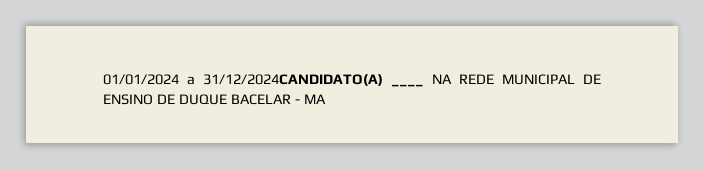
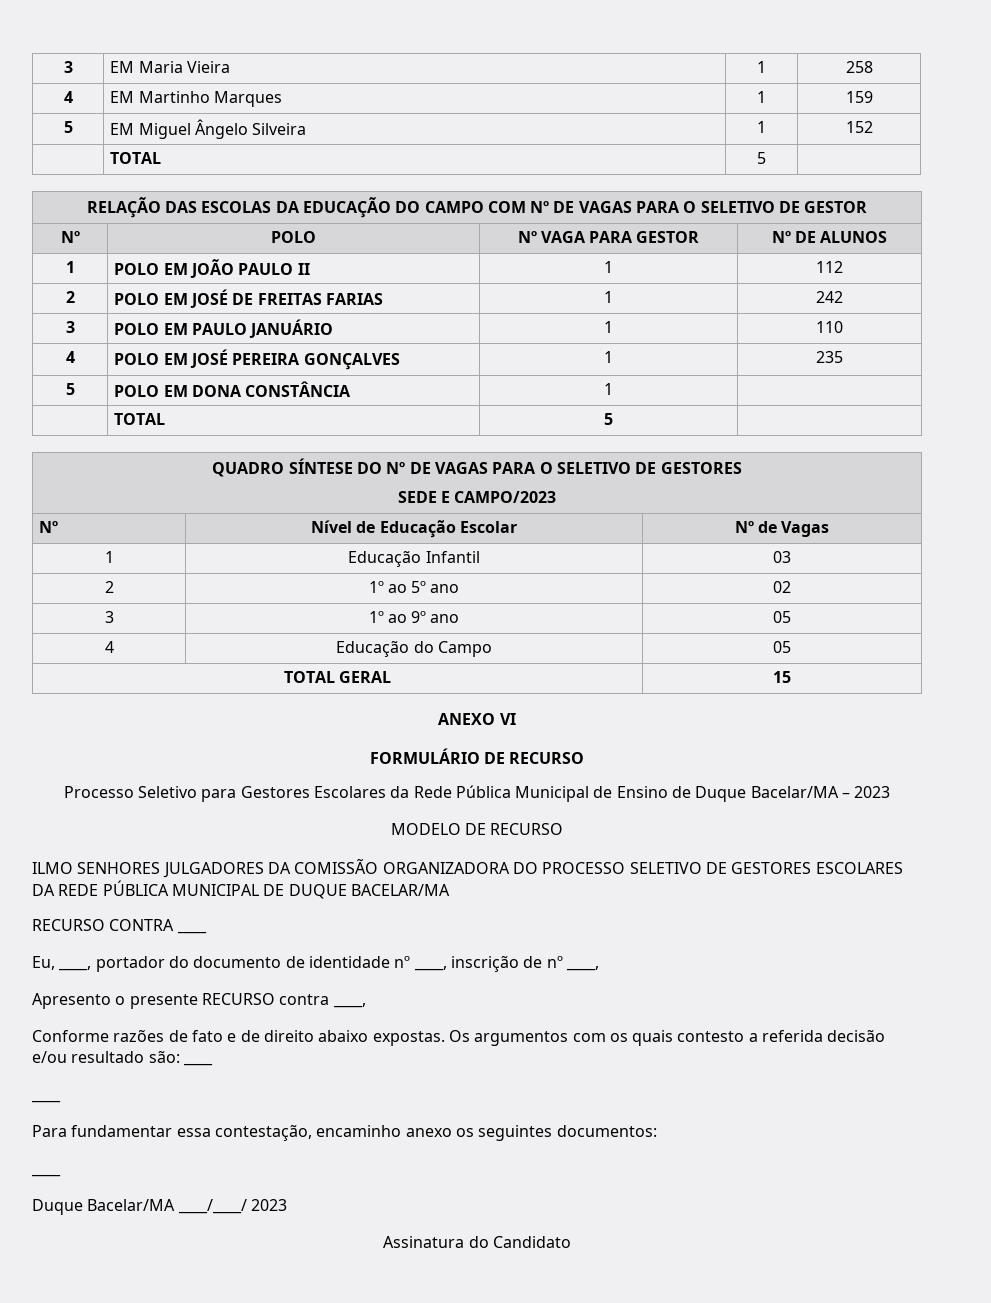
- 01/01/2024 a 31/12/2024CANDIDATO(A) ____ NA REDE MUNICIPAL DE ENSINO DE DUQUE BACELAR - MA
+ 3 | EM Maria Vieira | 1 | 258
+ 4 | EM Martinho Marques | 1 | 159
+ 5 | EM Miguel Ângelo Silveira | 1 | 152
+ | TOTAL | 5 |
+ RELAÇÃO DAS ESCOLAS DA EDUCAÇÃO DO CAMPO COM Nº DE VAGAS PARA O SELETIVO DE GESTOR
+ Nº | POLO | Nº VAGA PARA GESTOR | Nº DE ALUNOS
+ 1 | POLO EM JOÃO PAULO II | 1 | 112
+ 2 | POLO EM JOSÉ DE FREITAS FARIAS | 1 | 242
+ 3 | POLO EM PAULO JANUÁRIO | 1 | 110
+ 4 | POLO EM JOSÉ PEREIRA GONÇALVES | 1 | 235
+ 5 | POLO EM DONA CONSTÂNCIA | 1 |
+ | TOTAL | 5 |
+ QUADRO SÍNTESE DO Nº DE VAGAS PARA O SELETIVO DE GESTORES
+ SEDE E CAMPO/2023
+ Nº | Nível de Educação Escolar | Nº de Vagas
+ 1 | Educação Infantil | 03
+ 2 | 1º ao 5º ano | 02
+ 3 | 1º ao 9º ano | 05
+ 4 | Educação do Campo | 05
+ TOTAL GERAL | 15
+ ANEXO VI
+ FORMULÁRIO DE RECURSO
+ Processo Seletivo para Gestores Escolares da Rede Pública Municipal de Ensino de Duque Bacelar/MA – 2023
+ MODELO DE RECURSO
+ ILMO SENHORES JULGADORES DA COMISSÃO ORGANIZADORA DO PROCESSO SELETIVO DE GESTORES ESCOLARES DA REDE PÚBLICA MUNICIPAL DE DUQUE BACELAR/MA
+ RECURSO CONTRA ____
+ Eu, ____, portador do documento de identidade nº ____, inscrição de nº ____,
+ Apresento o presente RECURSO contra ____,
+ Conforme razões de fato e de direito abaixo expostas. Os argumentos com os quais contesto a referida decisão e/ou resultado são: ____
+ ____
+ Para fundamentar essa contestação, encaminho anexo os seguintes documentos:
+ ____
+ Duque Bacelar/MA ____/____/ 2023
+ Assinatura do Candidato

